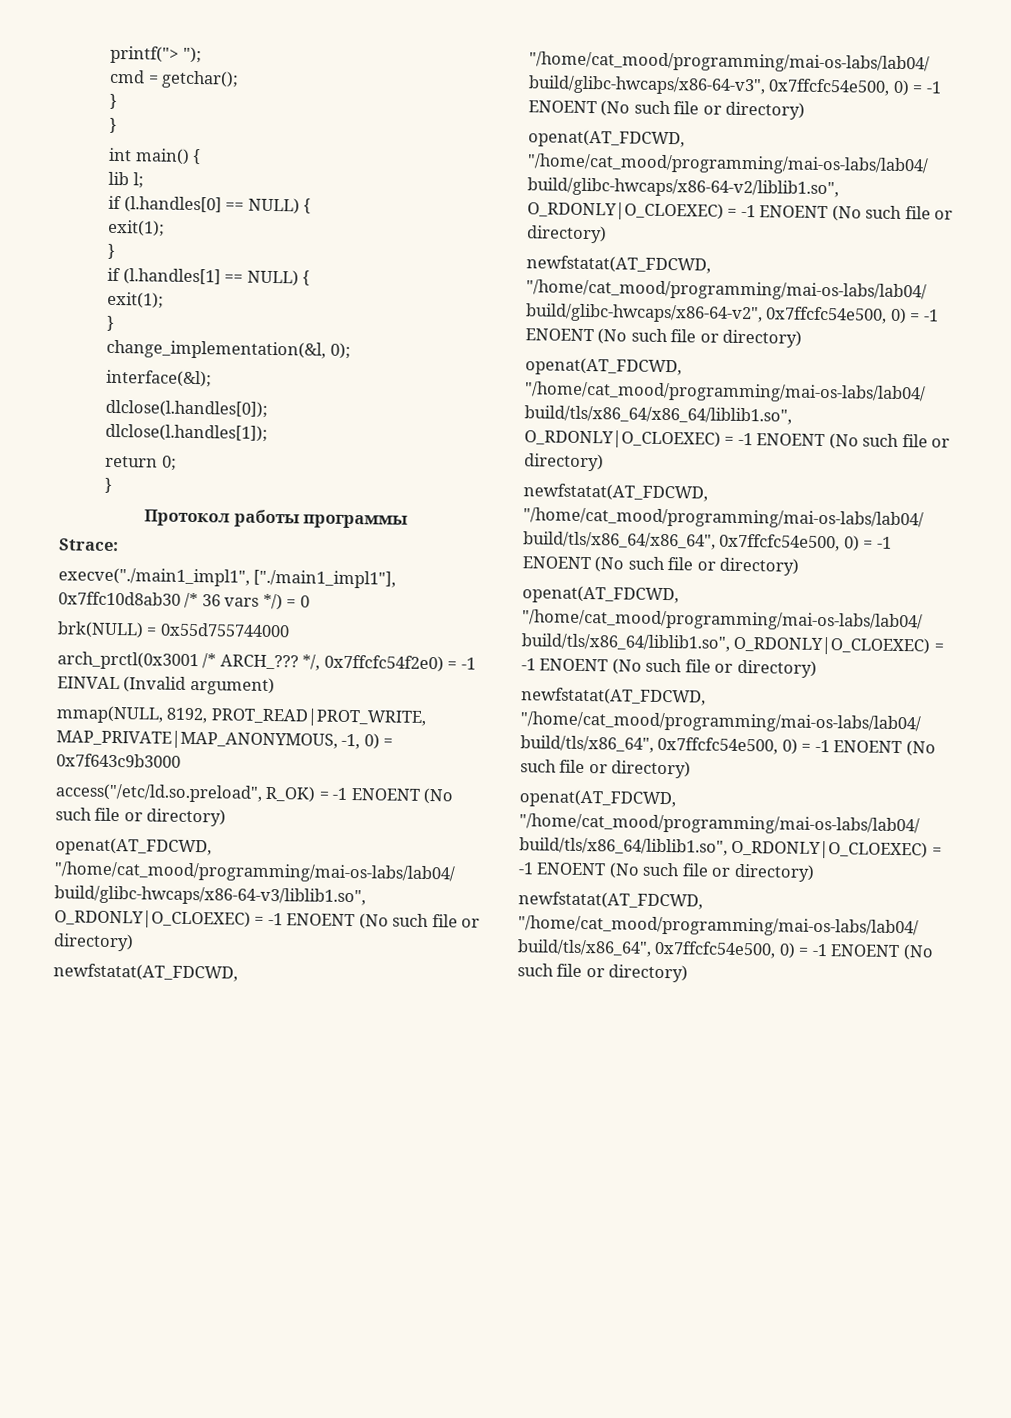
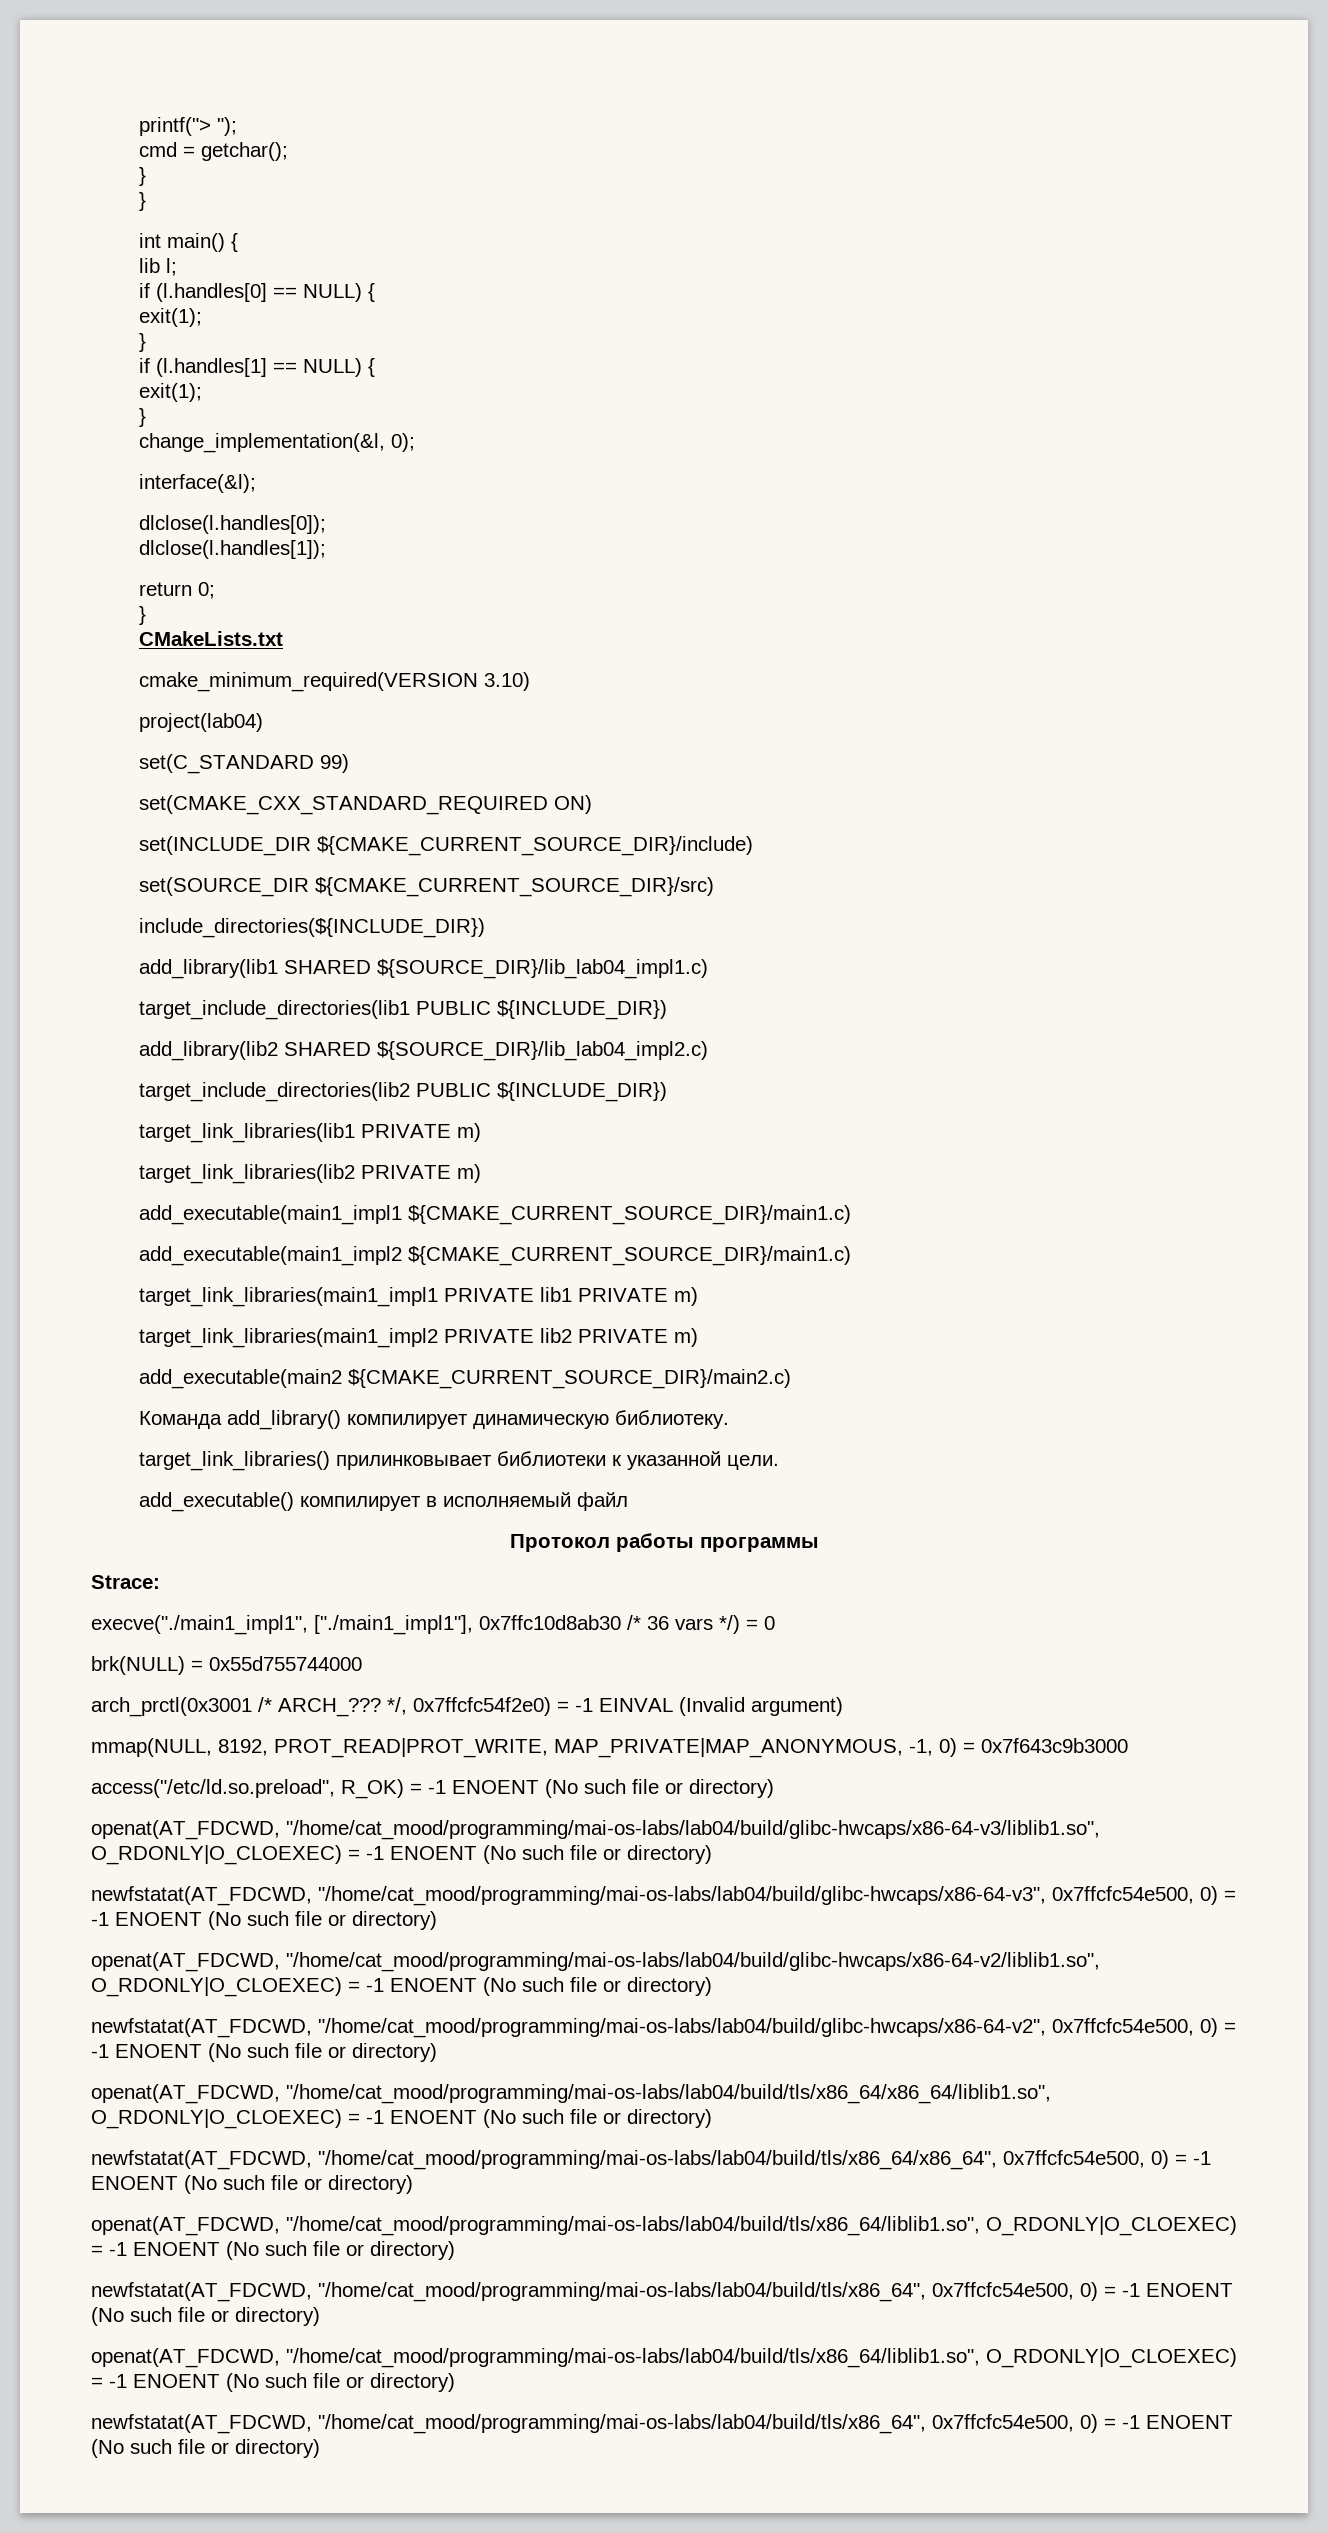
+ CMakeLists.txt
+ cmake_minimum_required(VERSION 3.10)
+ project(lab04)
+ set(C_STANDARD 99)
+ set(CMAKE_CXX_STANDARD_REQUIRED ON)
+ set(INCLUDE_DIR ${CMAKE_CURRENT_SOURCE_DIR}/include)
+ set(SOURCE_DIR ${CMAKE_CURRENT_SOURCE_DIR}/src)
+ include_directories(${INCLUDE_DIR})
+ add_library(lib1 SHARED ${SOURCE_DIR}/lib_lab04_impl1.c)
+ target_include_directories(lib1 PUBLIC ${INCLUDE_DIR})
+ add_library(lib2 SHARED ${SOURCE_DIR}/lib_lab04_impl2.c)
+ target_include_directories(lib2 PUBLIC ${INCLUDE_DIR})
+ target_link_libraries(lib1 PRIVATE m)
+ target_link_libraries(lib2 PRIVATE m)
+ add_executable(main1_impl1 ${CMAKE_CURRENT_SOURCE_DIR}/main1.c)
+ add_executable(main1_impl2 ${CMAKE_CURRENT_SOURCE_DIR}/main1.c)
+ target_link_libraries(main1_impl1 PRIVATE lib1 PRIVATE m)
+ target_link_libraries(main1_impl2 PRIVATE lib2 PRIVATE m)
+ add_executable(main2 ${CMAKE_CURRENT_SOURCE_DIR}/main2.c)
+ Команда add_library() компилирует динамическую библиотеку.
+ target_link_libraries() прилинковывает библиотеки к указанной цели.
+ add_executable() компилирует в исполняемый файл

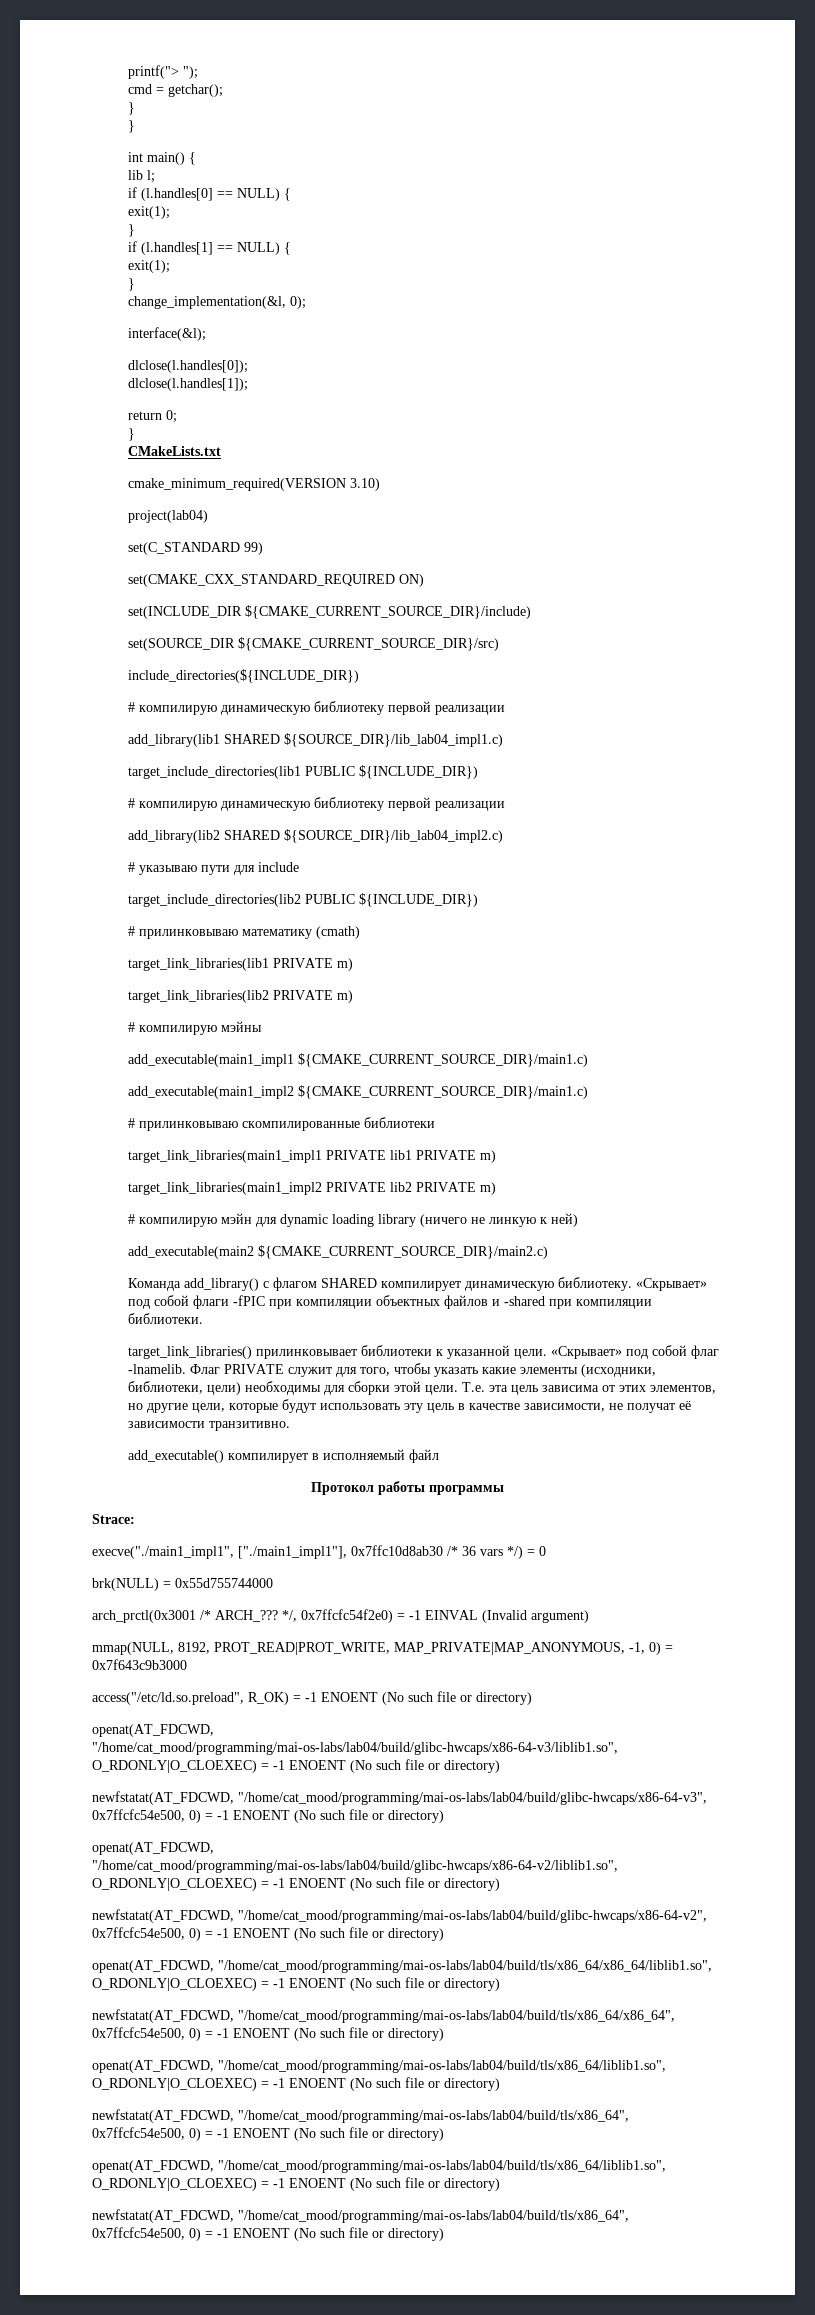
  include_directories(${INCLUDE_DIR})
+ # компилирую динамическую библиотеку первой реализации
  target_include_directories(lib1 PUBLIC ${INCLUDE_DIR})
+ # компилирую динамическую библиотеку первой реализации
  add_library(lib2 SHARED ${SOURCE_DIR}/lib_lab04_impl2.c)
+ # указываю пути для include
+ # прилинковываю математику (cmath)
+ # компилирую мэйны
+ # прилинковываю скомпилированные библиотеки
+ # компилирую мэйн для dynamic loading library (ничего не линкую к ней)
- Команда add_library() компилирует динамическую библиотеку.
+ Команда add_library() с флагом SHARED компилирует динамическую библиотеку. «Скрывает» под собой флаги -fPIC при компиляции объектных файлов и -shared при компиляции библиотеки.
+ «Скрывает» под собой флаг -lnamelib. Флаг PRIVATE служит для того, чтобы указать какие элементы (исходники, библиотеки, цели) необходимы для сборки этой цели. Т.е. эта цель зависима от этих элементов, но другие цели, которые будут использовать эту цель в качестве зависимости, не получат её зависимости транзитивно.

